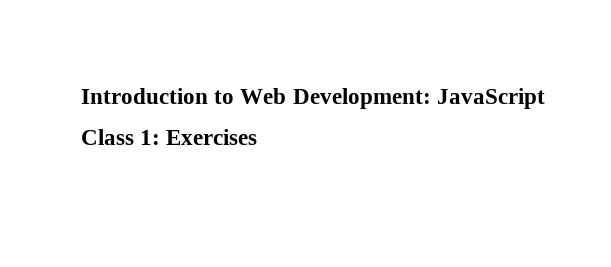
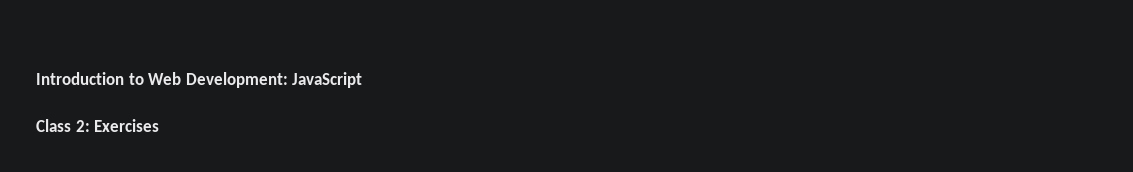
- Class 1: Exercises
+ Class 2: Exercises

